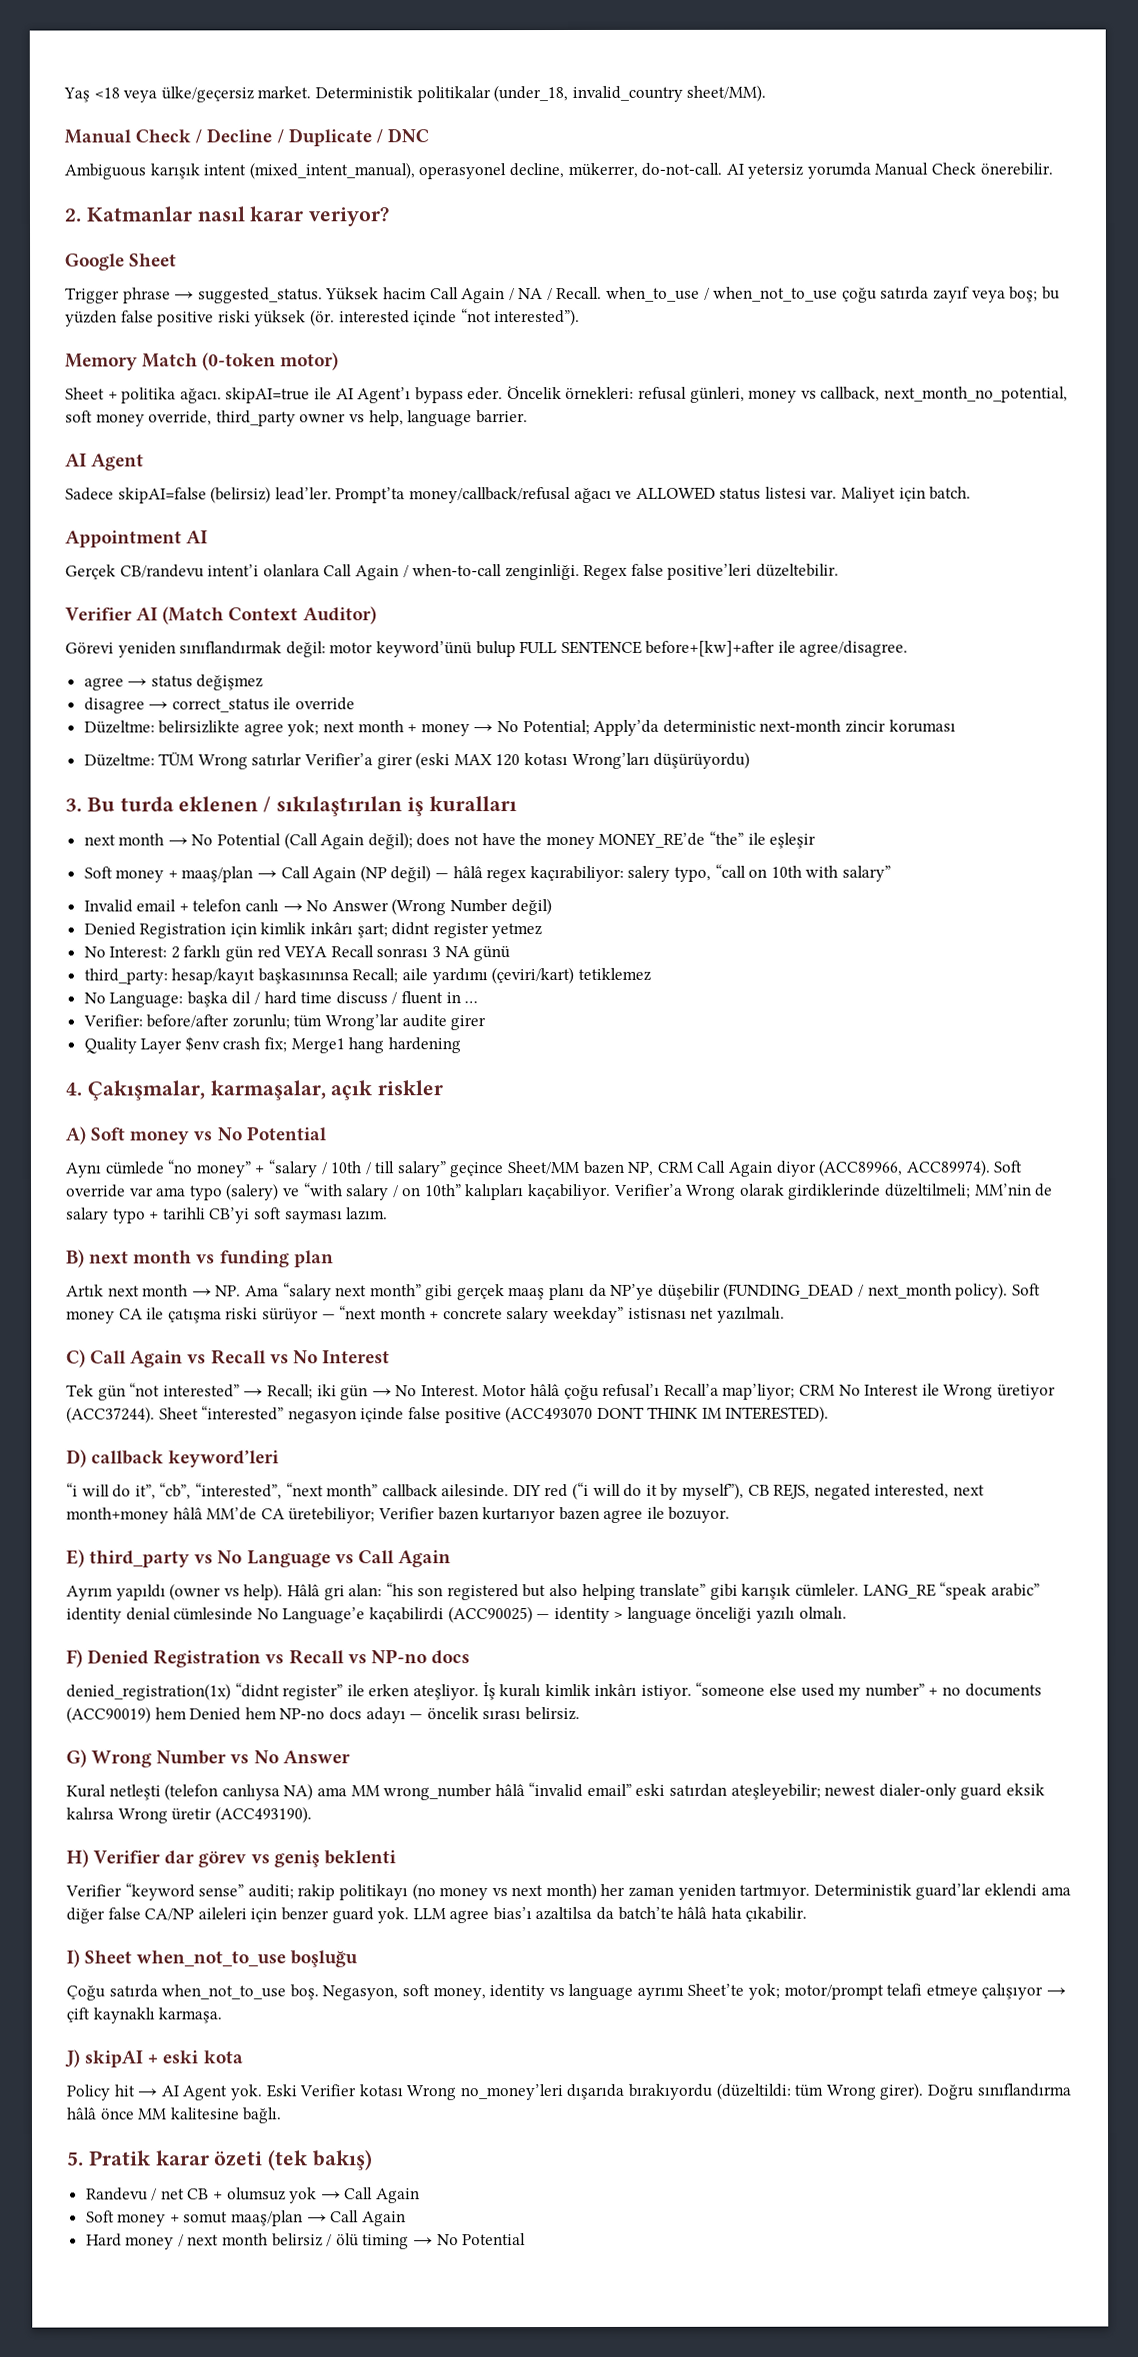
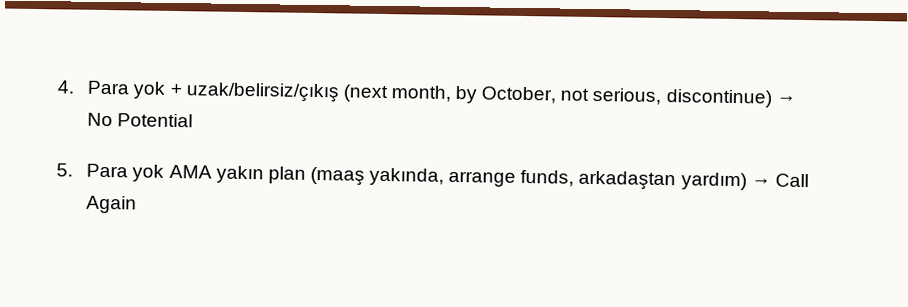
- Yaş <18 veya ülke/geçersiz market. Deterministik politikalar (under_18, invalid_country sheet/MM).
- Manual Check / Decline / Duplicate / DNC
- Ambiguous karışık intent (mixed_intent_manual), operasyonel decline, mükerrer, do-not-call. AI yetersiz yorumda Manual Check önerebilir.
- 2. Katmanlar nasıl karar veriyor?
- Google Sheet
- Trigger phrase → suggested_status. Yüksek hacim Call Again / NA / Recall. when_to_use / when_not_to_use çoğu satırda zayıf veya boş; bu yüzden false positive riski yüksek (ör. interested içinde “not interested”).
- Memory Match (0-token motor)
- Sheet + politika ağacı. skipAI=true ile AI Agent’ı bypass eder. Öncelik örnekleri: refusal günleri, money vs callback, next_month_no_potential, soft money override, third_party owner vs help, language barrier.
- AI Agent
- Sadece skipAI=false (belirsiz) lead’ler. Prompt’ta money/callback/refusal ağacı ve ALLOWED status listesi var. Maliyet için batch.
- Appointment AI
- Gerçek CB/randevu intent’i olanlara Call Again / when-to-call zenginliği. Regex false positive’leri düzeltebilir.
- Verifier AI (Match Context Auditor)
- Görevi yeniden sınıflandırmak değil: motor keyword’ünü bulup FULL SENTENCE before+[kw]+after ile agree/disagree.
- agree → status değişmez
- disagree → correct_status ile override
- Düzeltme: belirsizlikte agree yok; next month + money → No Potential; Apply’da deterministic next-month zincir koruması
- Düzeltme: TÜM Wrong satırlar Verifier’a girer (eski MAX 120 kotası Wrong’ları düşürüyordu)
- 3. Bu turda eklenen / sıkılaştırılan iş kuralları
- next month → No Potential (Call Again değil); does not have the money MONEY_RE’de “the” ile eşleşir
- Soft money + maaş/plan → Call Again (NP değil) — hâlâ regex kaçırabiliyor: salery typo, “call on 10th with salary”
- Invalid email + telefon canlı → No Answer (Wrong Number değil)
- Denied Registration için kimlik inkârı şart; didnt register yetmez
- No Interest: 2 farklı gün red VEYA Recall sonrası 3 NA günü
- third_party: hesap/kayıt başkasınınsa Recall; aile yardımı (çeviri/kart) tetiklemez
- No Language: başka dil / hard time discuss / fluent in …
- Verifier: before/after zorunlu; tüm Wrong’lar audite girer
- Quality Layer $env crash fix; Merge1 hang hardening
- 4. Çakışmalar, karmaşalar, açık riskler
- A) Soft money vs No Potential
- Aynı cümlede “no money” + “salary / 10th / till salary” geçince Sheet/MM bazen NP, CRM Call Again diyor (ACC89966, ACC89974). Soft override var ama typo (salery) ve “with salary / on 10th” kalıpları kaçabiliyor. Verifier’a Wrong olarak girdiklerinde düzeltilmeli; MM’nin de salary typo + tarihli CB’yi soft sayması lazım.
- B) next month vs funding plan
- Artık next month → NP. Ama “salary next month” gibi gerçek maaş planı da NP’ye düşebilir (FUNDING_DEAD / next_month policy). Soft money CA ile çatışma riski sürüyor — “next month + concrete salary weekday” istisnası net yazılmalı.
- C) Call Again vs Recall vs No Interest
- Tek gün “not interested” → Recall; iki gün → No Interest. Motor hâlâ çoğu refusal’ı Recall’a map’liyor; CRM No Interest ile Wrong üretiyor (ACC37244). Sheet “interested” negasyon içinde false positive (ACC493070 DONT THINK IM INTERESTED).
- D) callback keyword’leri
- “i will do it”, “cb”, “interested”, “next month” callback ailesinde. DIY red (“i will do it by myself”), CB REJS, negated interested, next month+money hâlâ MM’de CA üretebiliyor; Verifier bazen kurtarıyor bazen agree ile bozuyor.
- E) third_party vs No Language vs Call Again
- Ayrım yapıldı (owner vs help). Hâlâ gri alan: “his son registered but also helping translate” gibi karışık cümleler. LANG_RE “speak arabic” identity denial cümlesinde No Language’e kaçabilirdi (ACC90025) — identity > language önceliği yazılı olmalı.
- F) Denied Registration vs Recall vs NP-no docs
- denied_registration(1x) “didnt register” ile erken ateşliyor. İş kuralı kimlik inkârı istiyor. “someone else used my number” + no documents (ACC90019) hem Denied hem NP-no docs adayı — öncelik sırası belirsiz.
- G) Wrong Number vs No Answer
- Kural netleşti (telefon canlıysa NA) ama MM wrong_number hâlâ “invalid email” eski satırdan ateşleyebilir; newest dialer-only guard eksik kalırsa Wrong üretir (ACC493190).
- H) Verifier dar görev vs geniş beklenti
- Verifier “keyword sense” auditi; rakip politikayı (no money vs next month) her zaman yeniden tartmıyor. Deterministik guard’lar eklendi ama diğer false CA/NP aileleri için benzer guard yok. LLM agree bias’ı azaltilsa da batch’te hâlâ hata çıkabilir.
- I) Sheet when_not_to_use boşluğu
- Çoğu satırda when_not_to_use boş. Negasyon, soft money, identity vs language ayrımı Sheet’te yok; motor/prompt telafi etmeye çalışıyor → çift kaynaklı karmaşa.
- J) skipAI + eski kota
- Policy hit → AI Agent yok. Eski Verifier kotası Wrong no_money’leri dışarıda bırakıyordu (düzeltildi: tüm Wrong girer). Doğru sınıflandırma hâlâ önce MM kalitesine bağlı.
- 5. Pratik karar özeti (tek bakış)
- Randevu / net CB + olumsuz yok → Call Again
- Soft money + somut maaş/plan → Call Again
- Hard money / next month belirsiz / ölü timing → No Potential
+ 4. Para yok + uzak/belirsiz/çıkış (next month, by October, not serious, discontinue) → No Potential
+ 5. Para yok AMA yakın plan (maaş yakında, arrange funds, arkadaştan yardım) → Call Again

